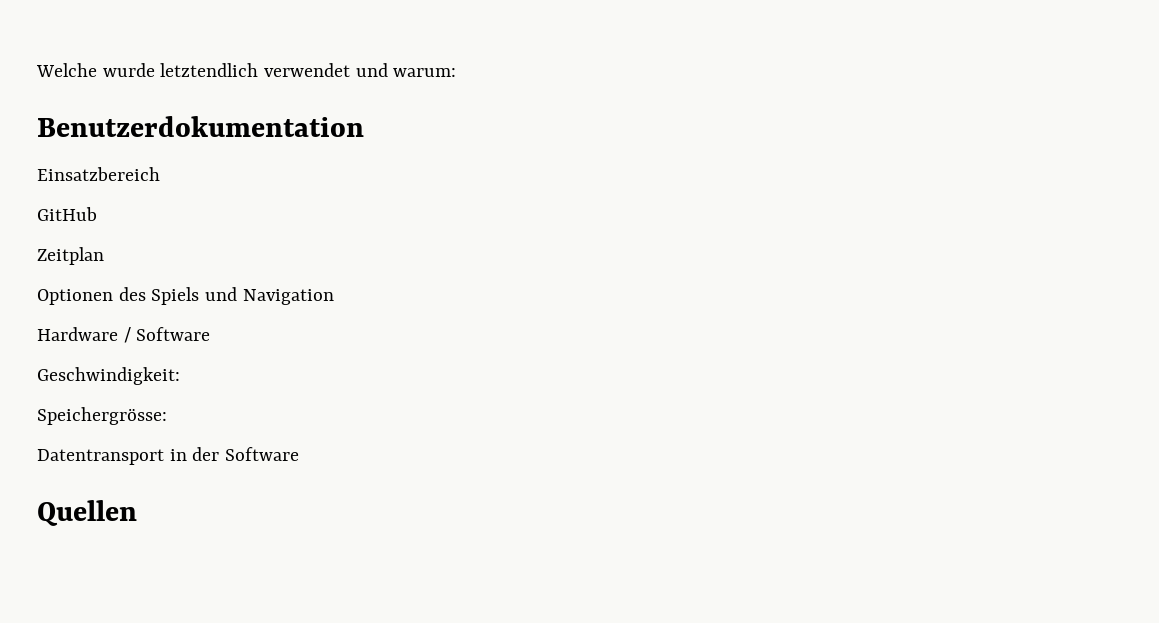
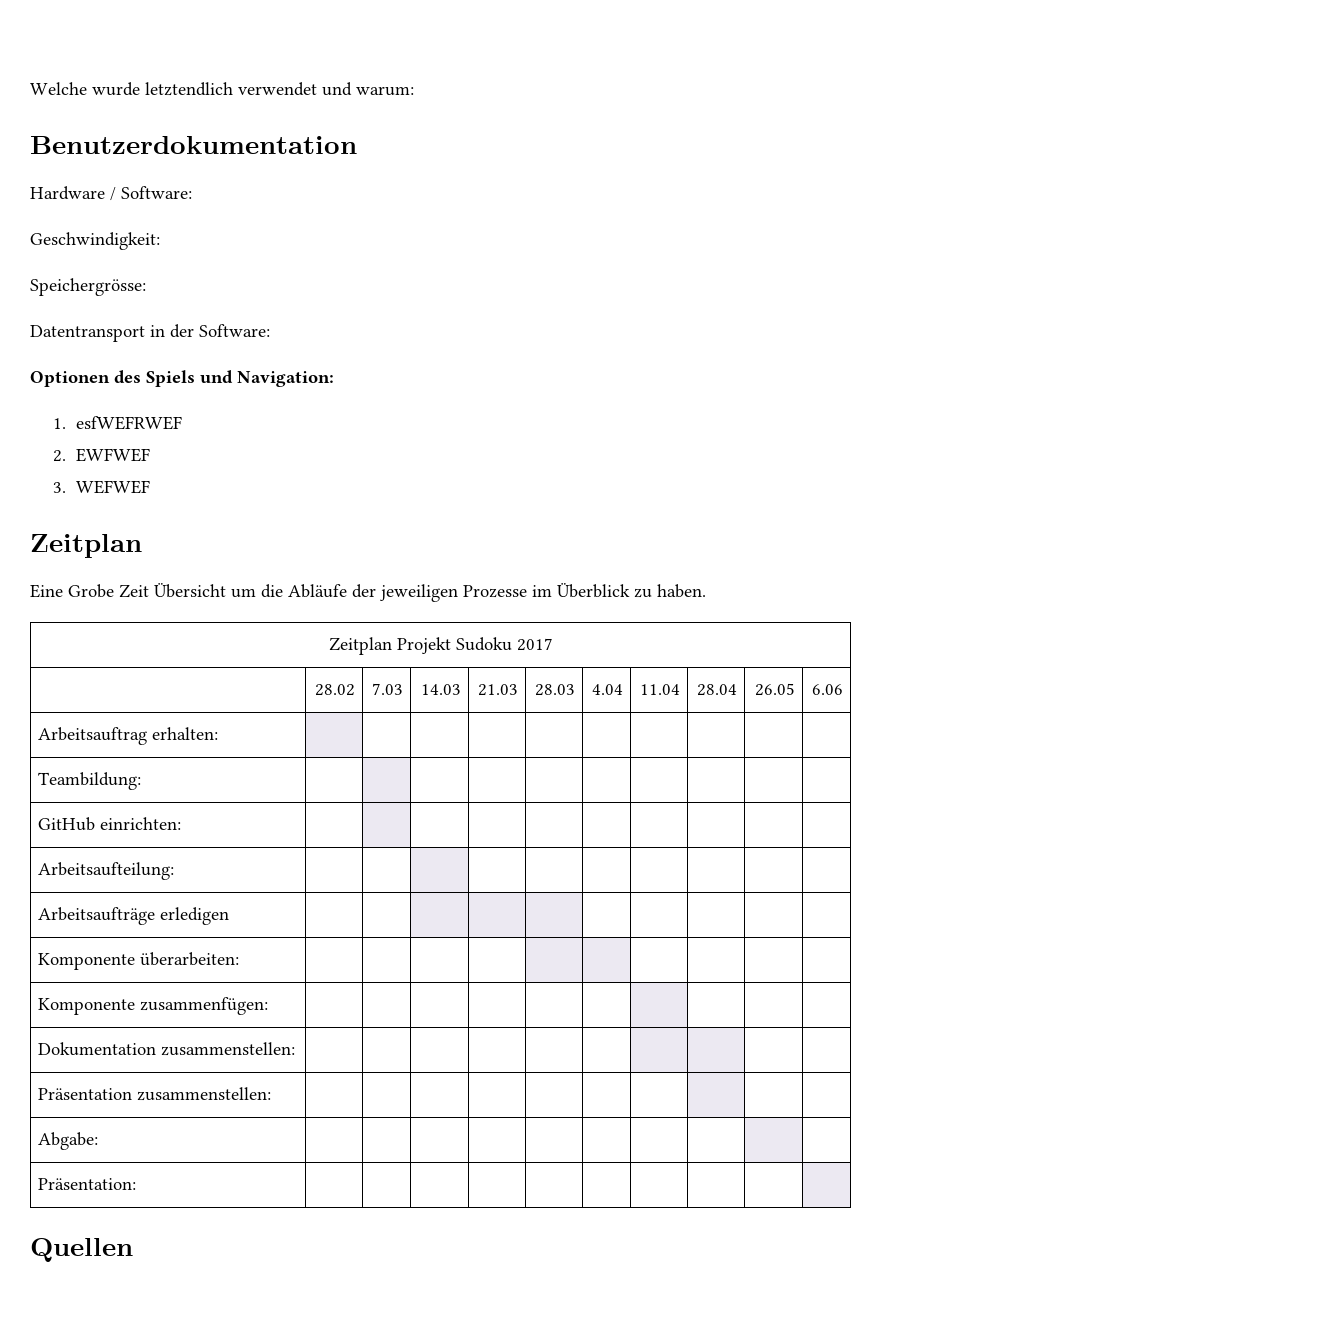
- Einsatzbereich
- GitHub
- Zeitplan
- Optionen des Spiels und Navigation
- Hardware / Software
+ Hardware / Software:
- Datentransport in der Software
+ Datentransport in der Software:
+ Optionen des Spiels und Navigation:
+ 1. esfWEFRWEF
+ 2. EWFWEF
+ 3. WEFWEF
+ Zeitplan
+ Eine Grobe Zeit Übersicht um die Abläufe der jeweiligen Prozesse im Überblick zu haben.
+ Zeitplan Projekt Sudoku 2017
+ | 28.02 | 7.03 | 14.03 | 21.03 | 28.03 | 4.04 | 11.04 | 28.04 | 26.05 | 6.06
+ Arbeitsauftrag erhalten: | | | | | | | | | |
+ Teambildung: | | | | | | | | | |
+ GitHub einrichten: | | | | | | | | | |
+ Arbeitsaufteilung: | | | | | | | | | |
+ Arbeitsaufträge erledigen | | | | | | | | | |
+ Komponente überarbeiten: | | | | | | | | | |
+ Komponente zusammenfügen: | | | | | | | | | |
+ Dokumentation zusammenstellen: | | | | | | | | | |
+ Präsentation zusammenstellen: | | | | | | | | | |
+ Abgabe: | | | | | | | | | |
+ Präsentation: | | | | | | | | | |

